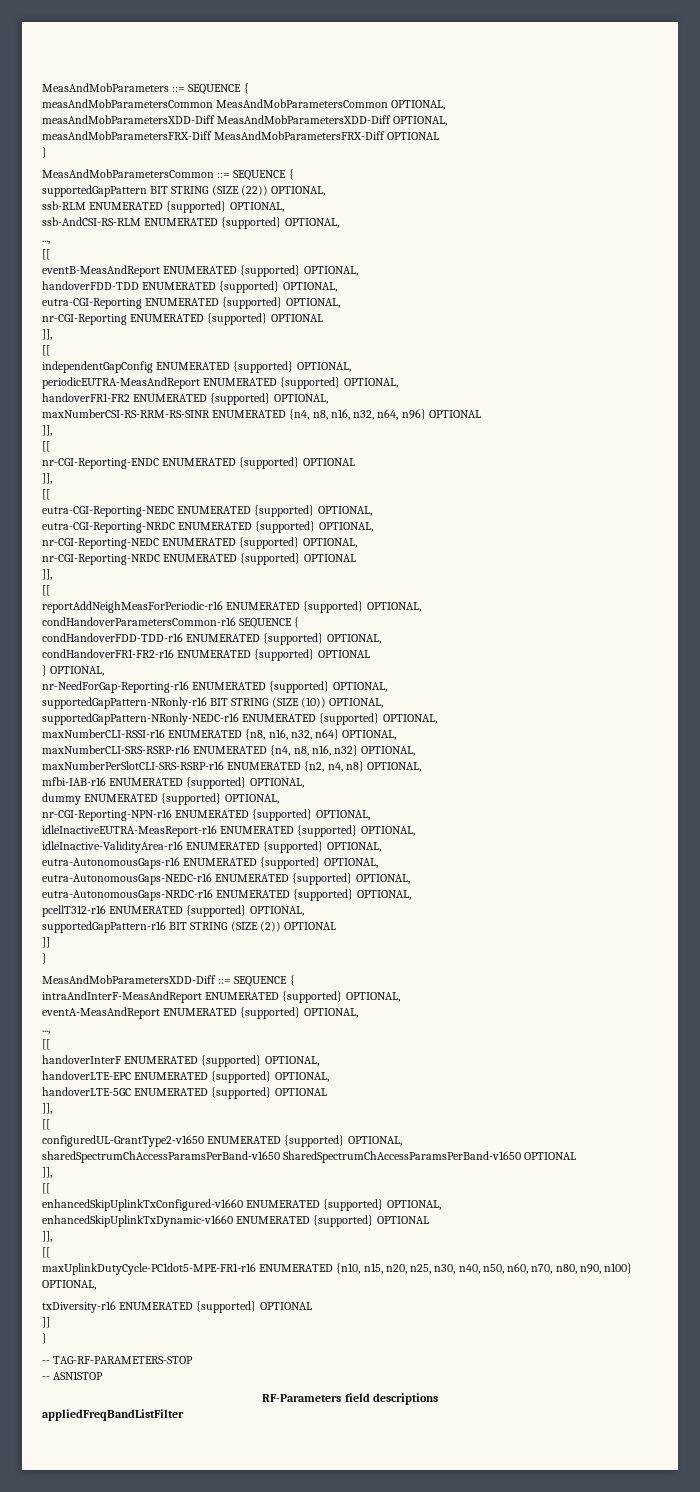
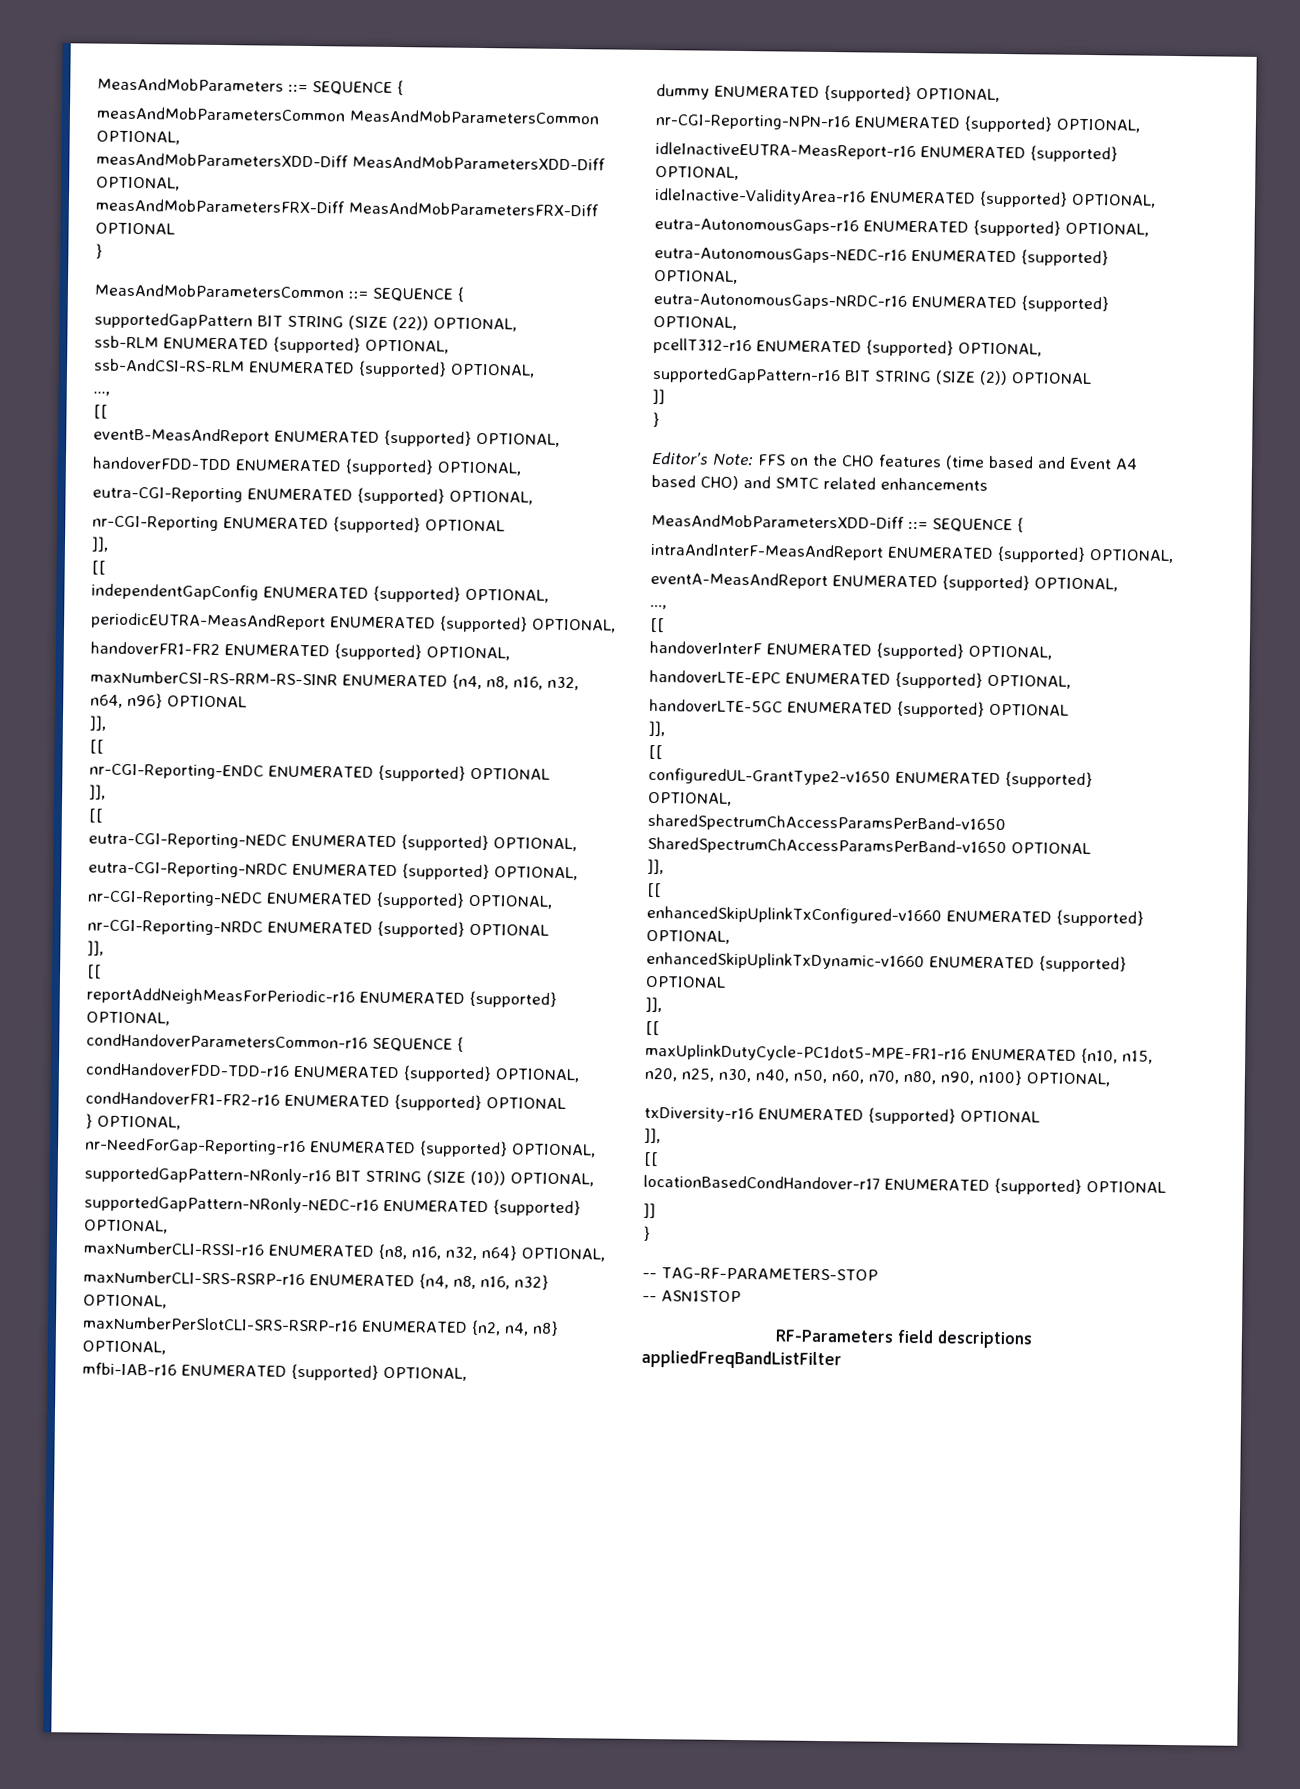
+ Editor’s Note: FFS on the CHO features (time based and Event A4 based CHO) and SMTC related enhancements
  txDiversity-r16 ENUMERATED {supported} OPTIONAL
+ ]],
+ [[
+ locationBasedCondHandover-r17 ENUMERATED {supported} OPTIONAL

